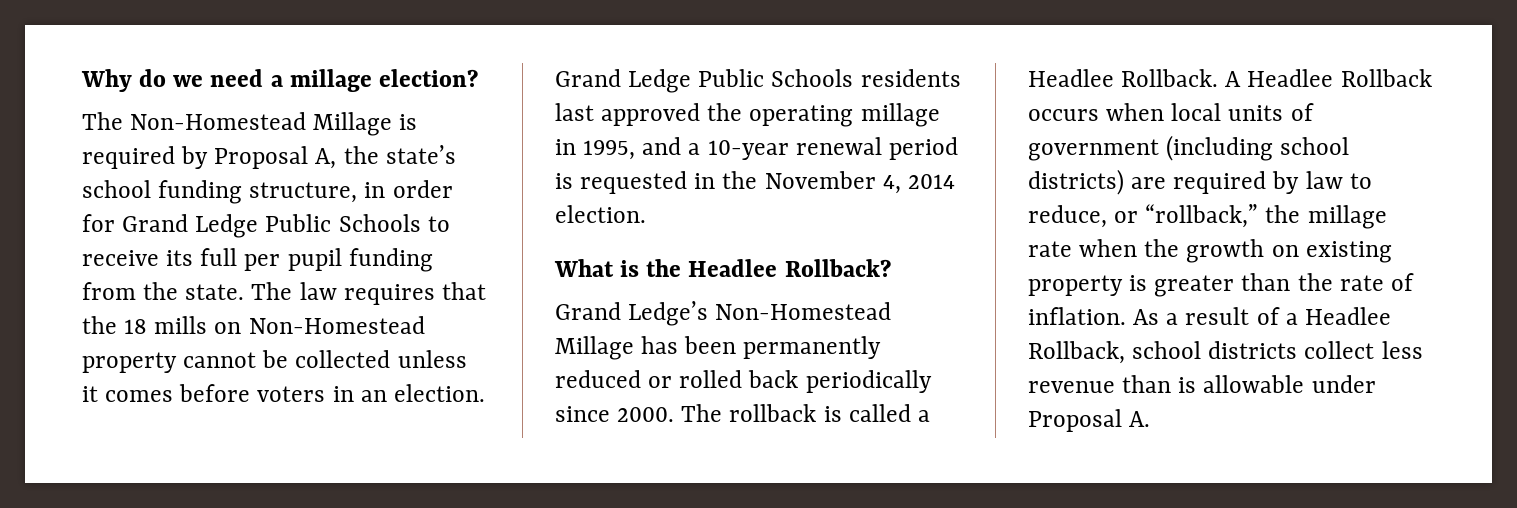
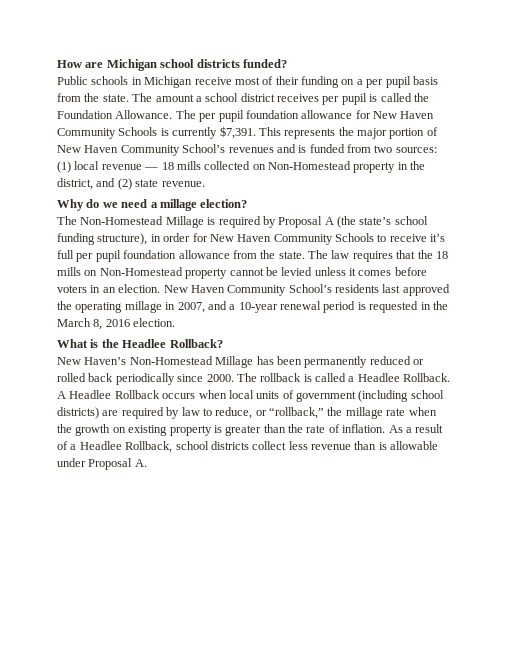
+ How are Michigan school districts funded?
+ Public schools in Michigan receive most of their funding on a per pupil basis from the state. The amount a school district receives per pupil is called the Foundation Allowance. The per pupil foundation allowance for New Haven Community Schools is currently $7,391. This represents the major portion of New Haven Community School’s revenues and is funded from two sources: (1) local revenue — 18 mills collected on Non-Homestead property in the district, and (2) state revenue.
- The Non-Homestead Millage is required by Proposal A, the state’s school funding structure, in order for Grand Ledge Public Schools to receive its full per pupil funding from the state.
+ The Non-Homestead Millage is required by Proposal A (the state’s school funding structure), in order for New Haven Community Schools to receive it’s full per pupil foundation allowance from the state.
- The law requires that the 18 mills on Non-Homestead property cannot be collected unless it comes before voters in an election.
+ The law requires that the 18 mills on Non-Homestead property cannot be levied unless it comes before voters in an election.
- Grand Ledge Public Schools residents last approved the operating millage in 1995, and a 10-year renewal period is requested in the November 4, 2014 election.
+ New Haven Community School’s residents last approved the operating millage in 2007, and a 10-year renewal period is requested in the March 8, 2016 election.
- Grand Ledge’s Non-Homestead Millage has been permanently reduced or rolled back periodically since 2000.
+ New Haven’s Non-Homestead Millage has been permanently reduced or rolled back periodically since 2000.

